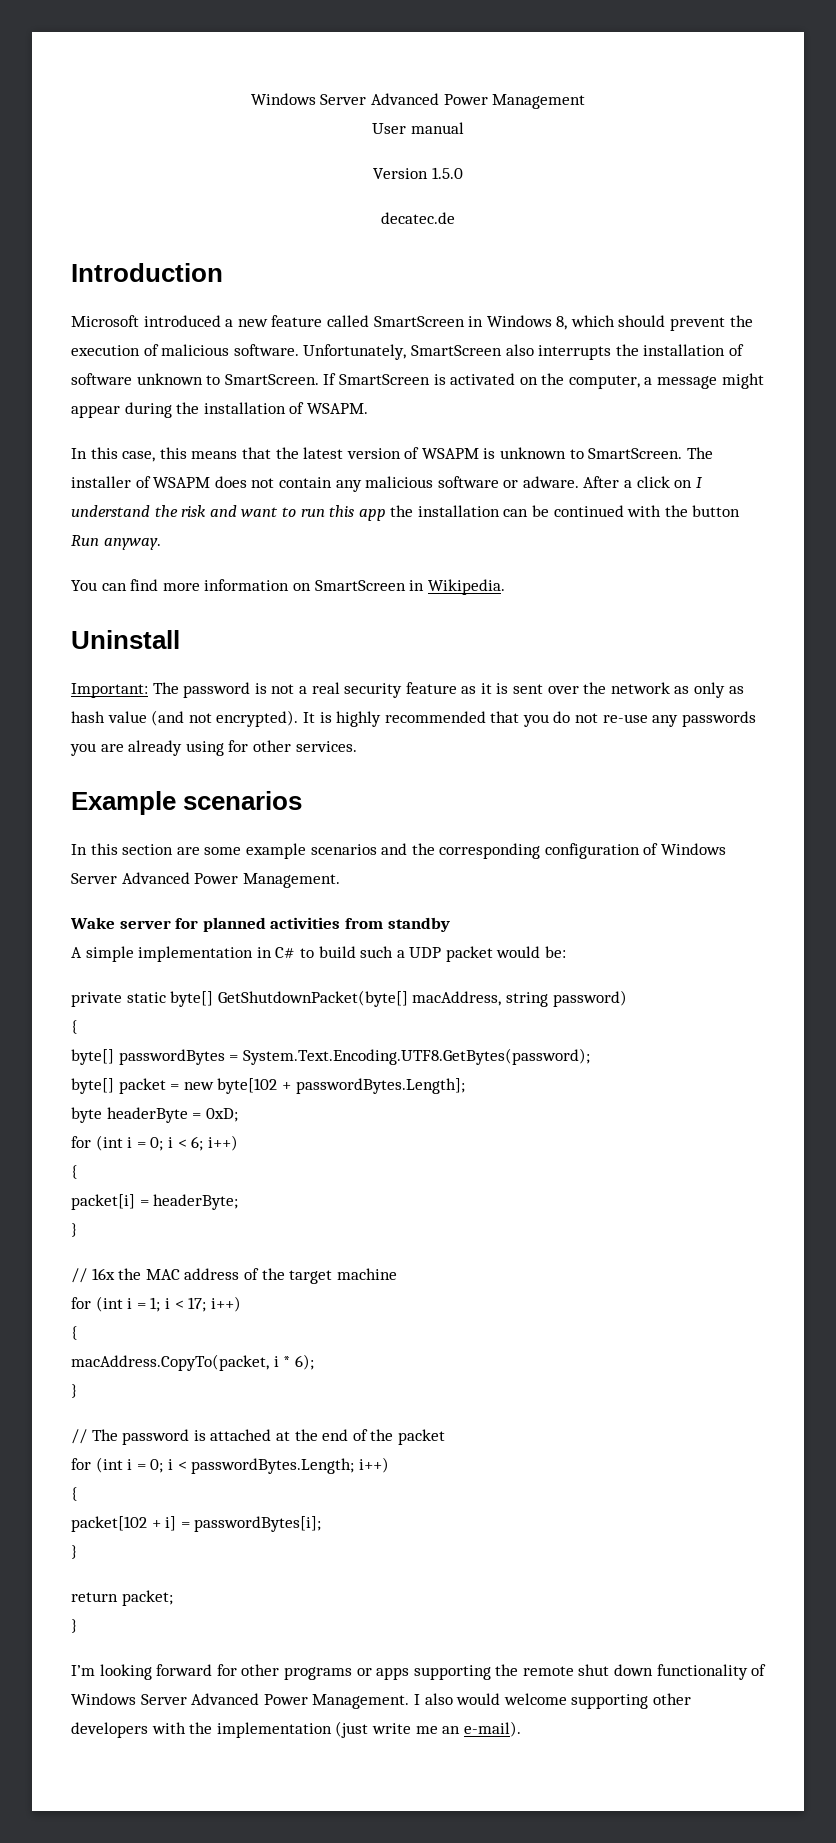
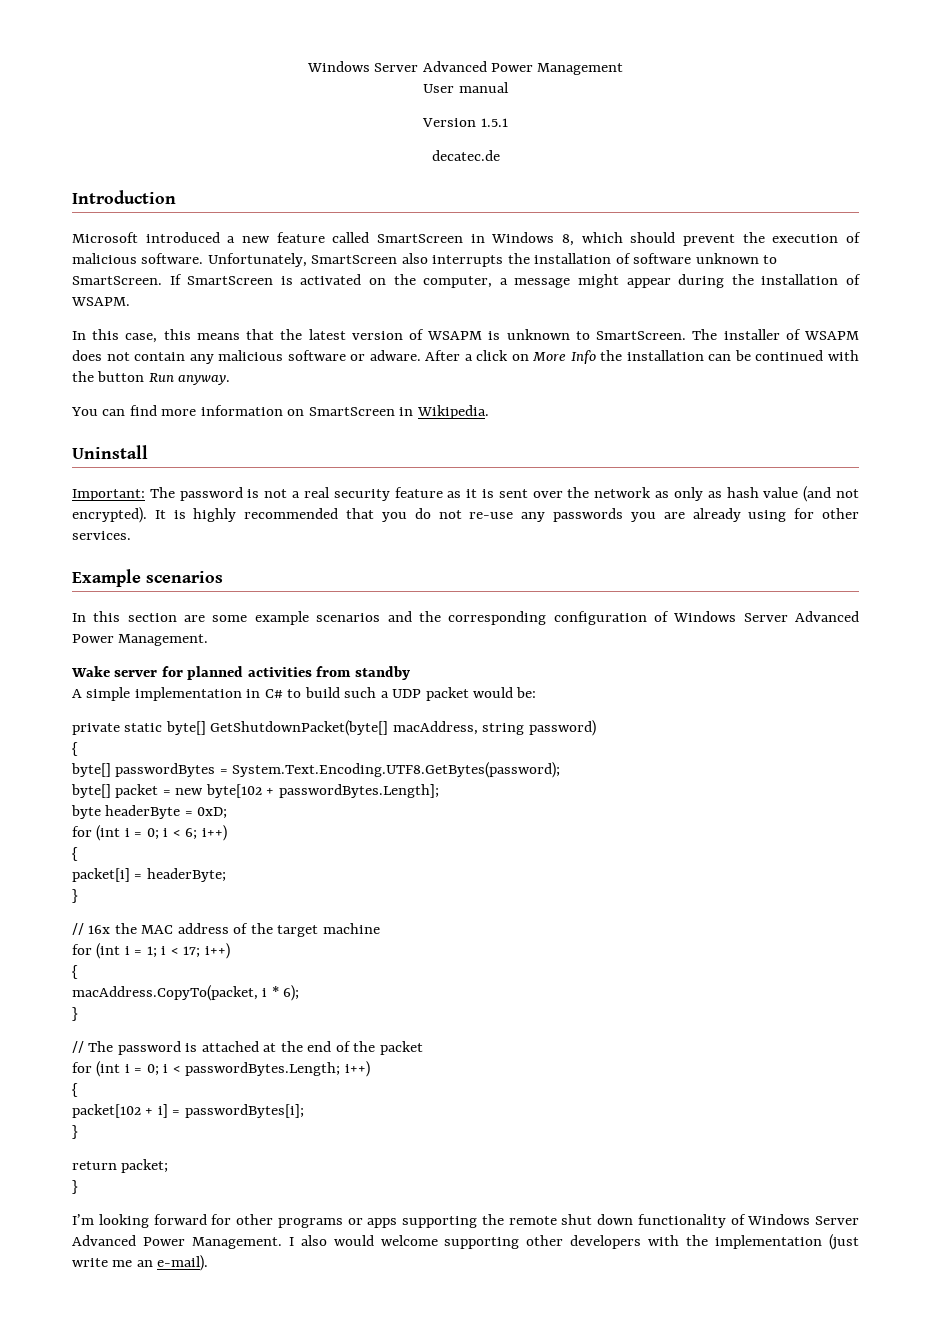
- Version 1.5.0
+ Version 1.5.1
- After a click on I understand the risk and want to run this app the installation can be continued with the button Run anyway.
+ After a click on More Info the installation can be continued with the button Run anyway.

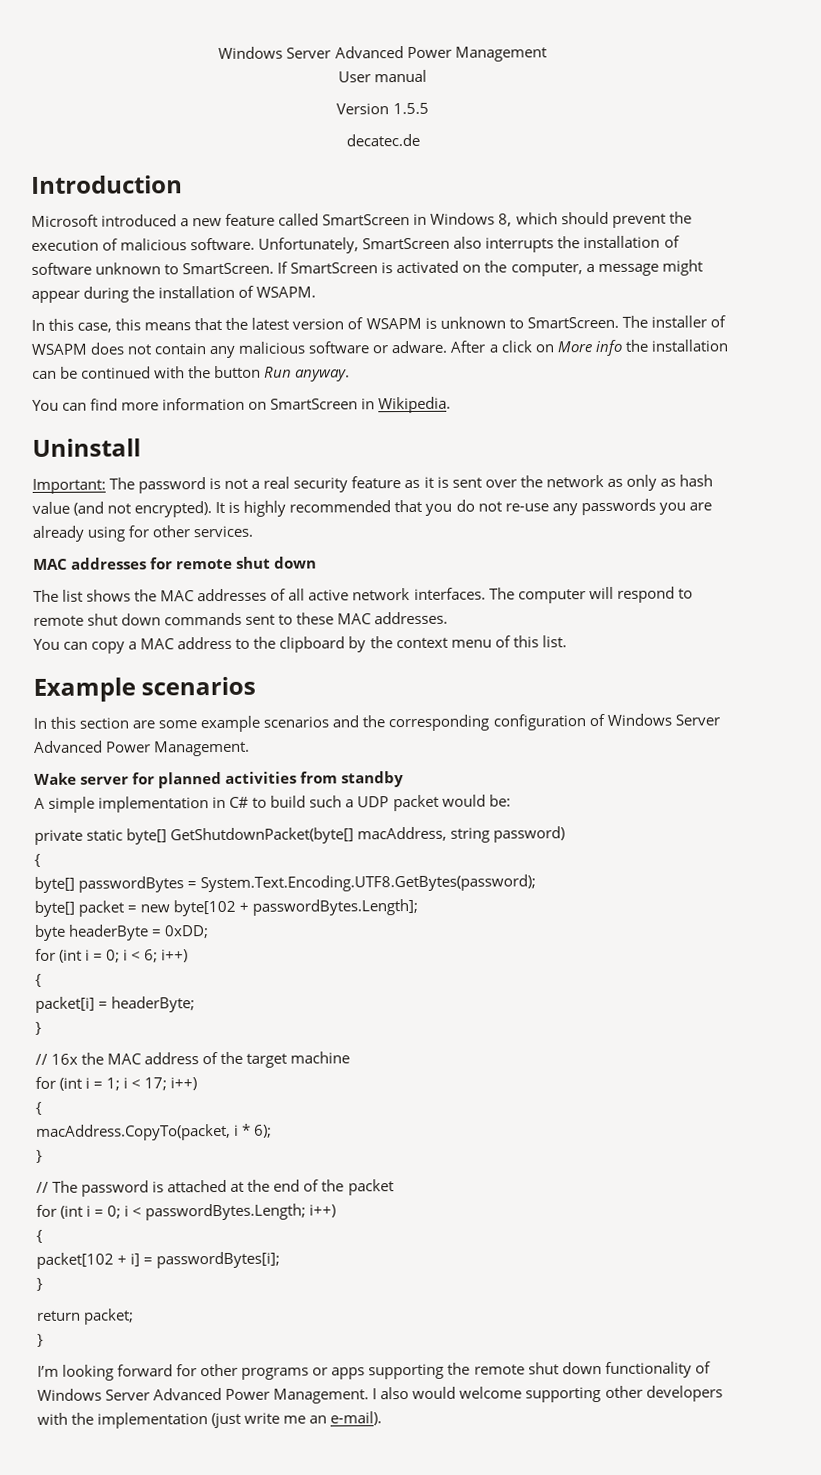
- Version 1.5.1
+ Version 1.5.5
- After a click on More Info the installation can be continued with the button Run anyway.
+ After a click on More info the installation can be continued with the button Run anyway.
+ MAC addresses for remote shut down
+ The list shows the MAC addresses of all active network interfaces. The computer will respond to remote shut down commands sent to these MAC addresses.
+ You can copy a MAC address to the clipboard by the context menu of this list.
- byte headerByte = 0xD;
+ byte headerByte = 0xDD;

